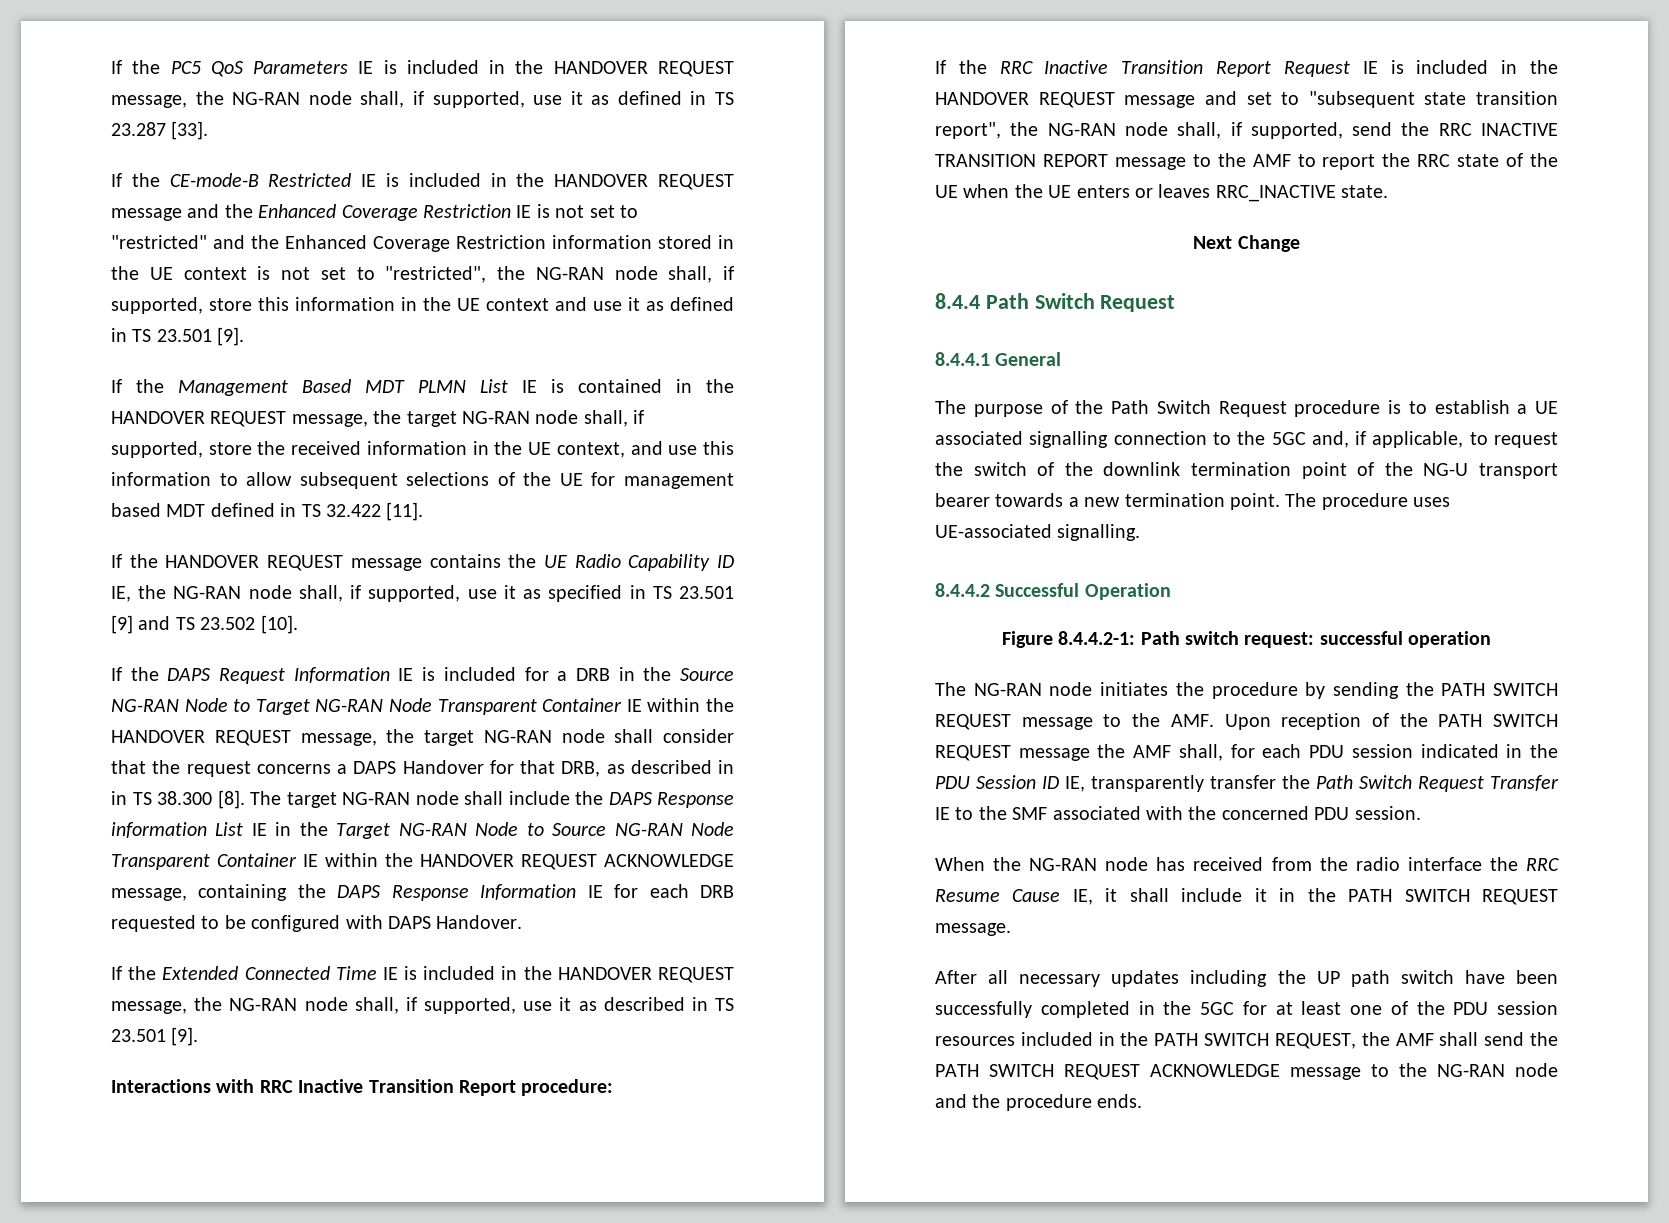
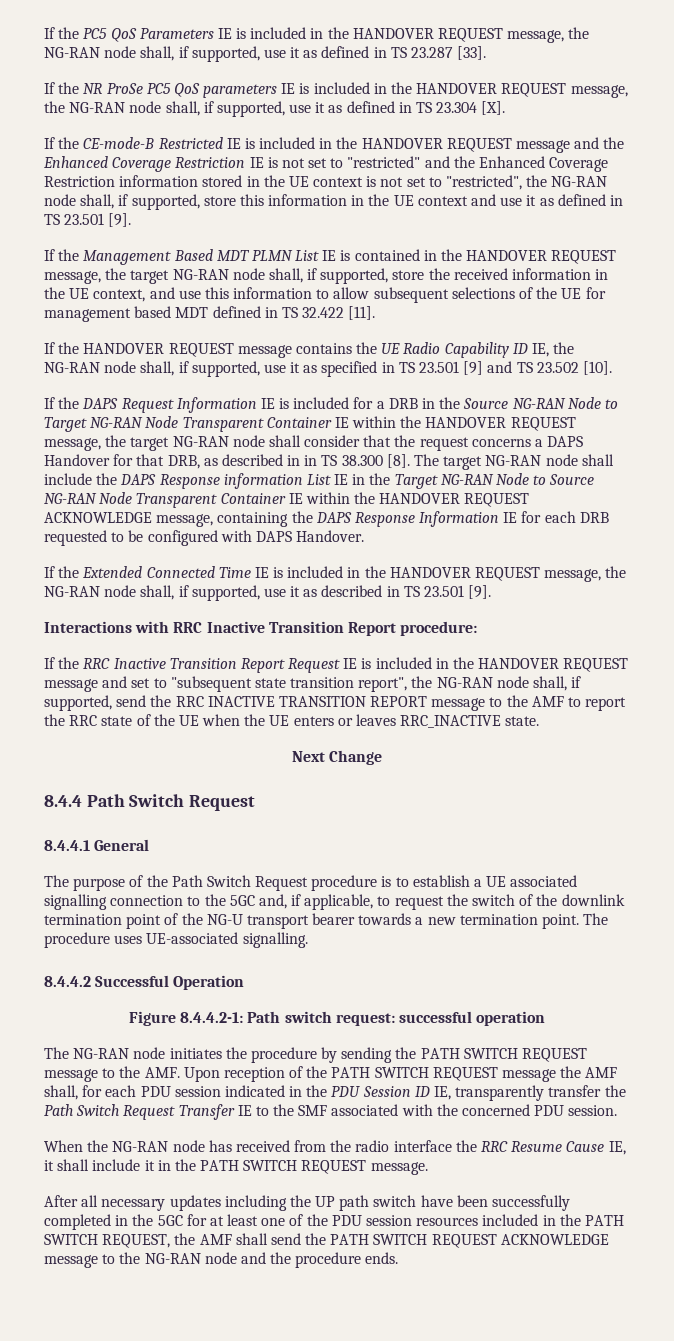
+ If the NR ProSe PC5 QoS parameters IE is included in the HANDOVER REQUEST message, the NG-RAN node shall, if supported, use it as defined in TS 23.304 [X].

